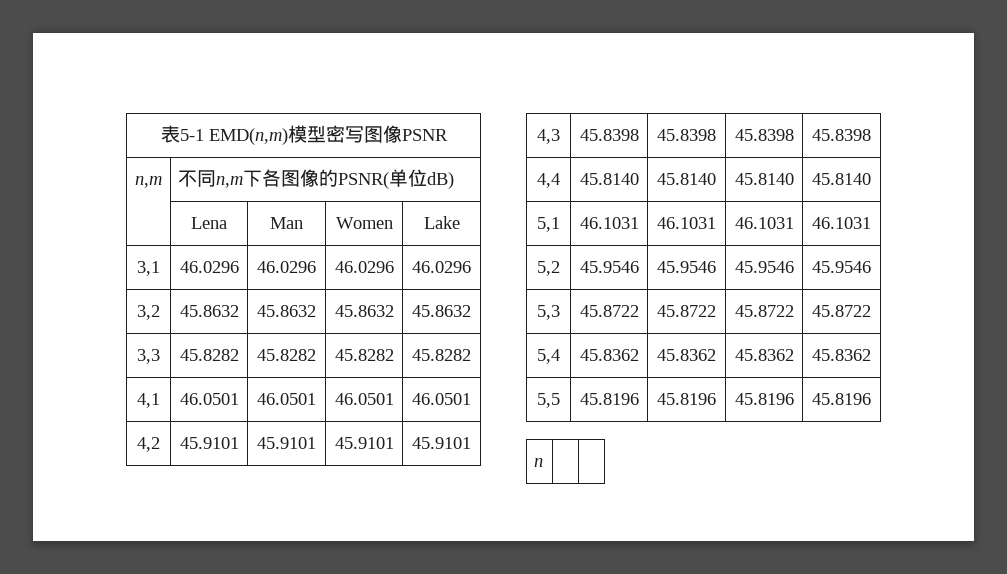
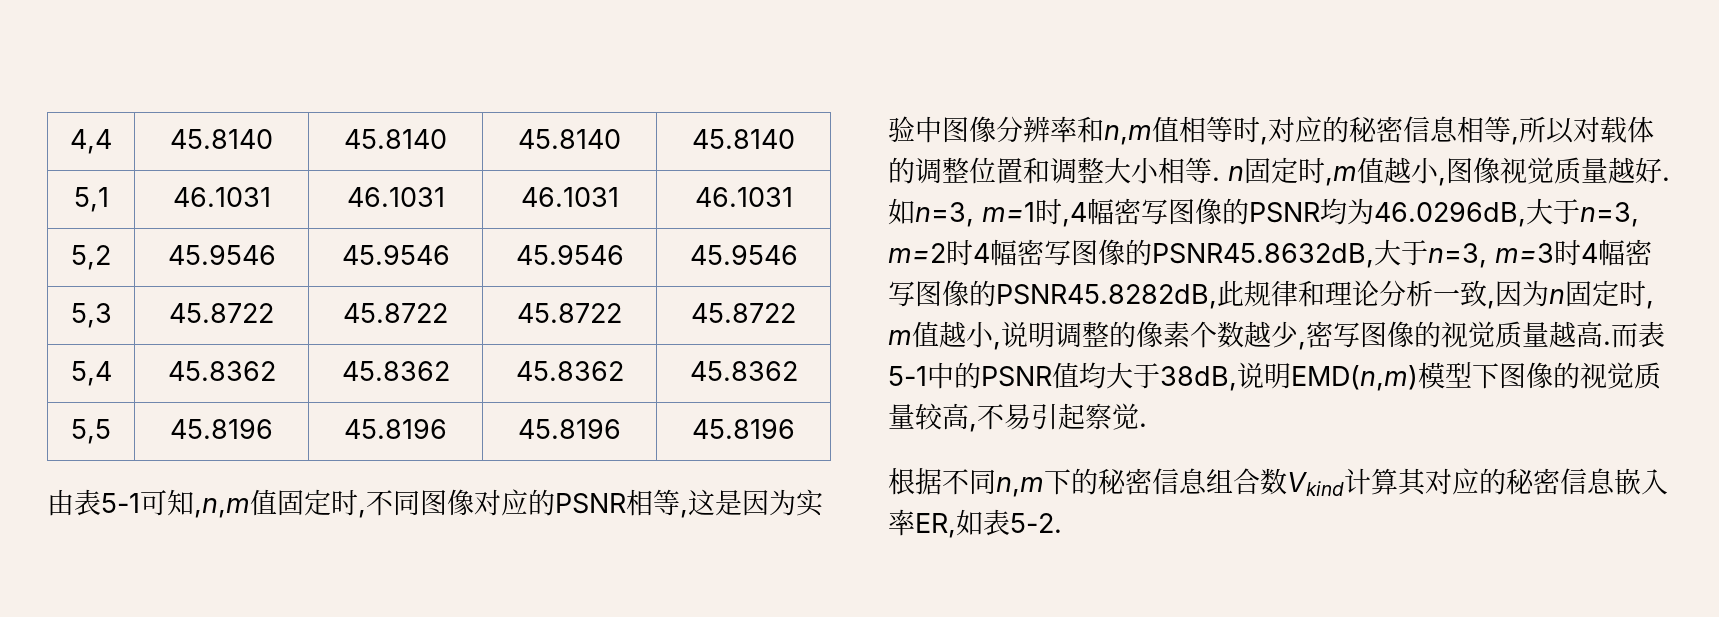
- 表5-1 EMD(n,m)模型密写图像PSNR
- n,m | 不同n,m下各图像的PSNR(单位dB)
- | Lena | Man | Women | Lake
- 3,1 | 46.0296 | 46.0296 | 46.0296 | 46.0296
- 3,2 | 45.8632 | 45.8632 | 45.8632 | 45.8632
- 3,3 | 45.8282 | 45.8282 | 45.8282 | 45.8282
- 4,1 | 46.0501 | 46.0501 | 46.0501 | 46.0501
- 4,2 | 45.9101 | 45.9101 | 45.9101 | 45.9101
- 4,3 | 45.8398 | 45.8398 | 45.8398 | 45.8398
- n | |
+ 由表5-1可知,n,m值固定时,不同图像对应的PSNR相等,这是因为实验中图像分辨率和n,m值相等时,对应的秘密信息相等,所以对载体的调整位置和调整大小相等. n固定时,m值越小,图像视觉质量越好.如n=3, m=1时,4幅密写图像的PSNR均为46.0296dB,大于n=3, m=2时4幅密写图像的PSNR45.8632dB,大于n=3, m=3时4幅密写图像的PSNR45.8282dB,此规律和理论分析一致,因为n固定时, m值越小,说明调整的像素个数越少,密写图像的视觉质量越高.而表5-1中的PSNR值均大于38dB,说明EMD(n,m)模型下图像的视觉质量较高,不易引起察觉.
+ 根据不同n,m下的秘密信息组合数Vkind计算其对应的秘密信息嵌入率ER,如表5-2.

